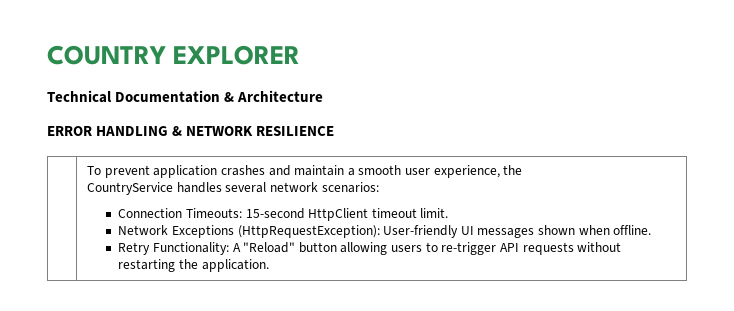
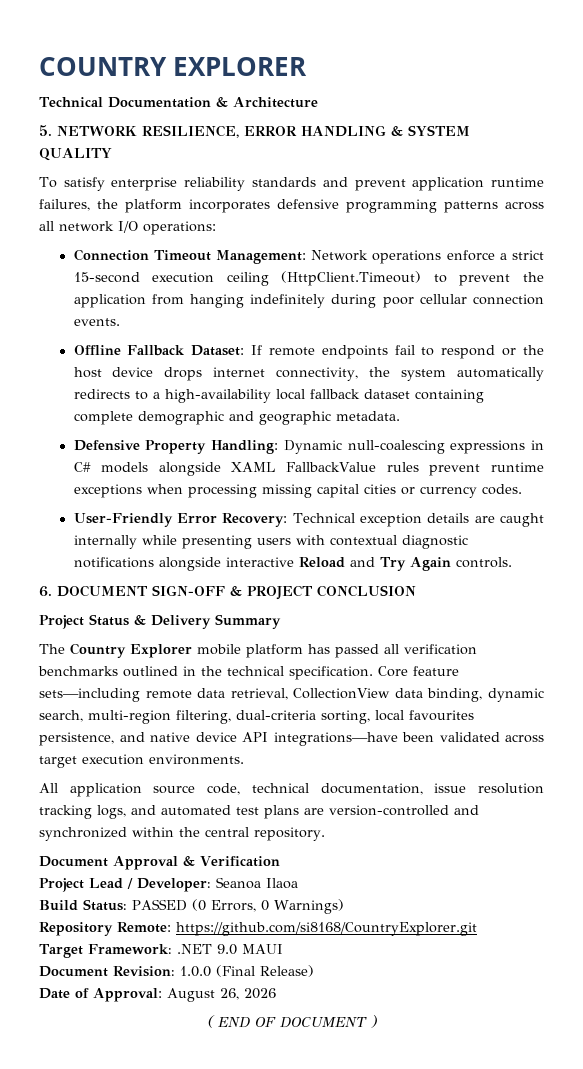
- ERROR HANDLING & NETWORK RESILIENCE
- | To prevent application crashes and maintain a smooth user experience, the
- CountryService handles several network scenarios:
- Connection Timeouts: 15-second HttpClient timeout limit.
- Network Exceptions (HttpRequestException): User-friendly UI messages shown when offline.
- Retry Functionality: A "Reload" button allowing users to re-trigger API requests without restarting the application.
+ 5. NETWORK RESILIENCE, ERROR HANDLING & SYSTEM QUALITY
+ To satisfy enterprise reliability standards and prevent application runtime failures, the platform incorporates defensive programming patterns across all network I/O operations:
+ Connection Timeout Management: Network operations enforce a strict 15-second execution ceiling (HttpClient.Timeout) to prevent the application from hanging indefinitely during poor cellular connection events.
+ Offline Fallback Dataset: If remote endpoints fail to respond or the host device drops internet connectivity, the system automatically redirects to a high-availability local fallback dataset containing complete demographic and geographic metadata.
+ Defensive Property Handling: Dynamic null-coalescing expressions in C# models alongside XAML FallbackValue rules prevent runtime exceptions when processing missing capital cities or currency codes.
+ User-Friendly Error Recovery: Technical exception details are caught internally while presenting users with contextual diagnostic notifications alongside interactive Reload and Try Again controls.
+ 6. DOCUMENT SIGN-OFF & PROJECT CONCLUSION
+ Project Status & Delivery Summary
+ The Country Explorer mobile platform has passed all verification benchmarks outlined in the technical specification. Core feature sets—including remote data retrieval, CollectionView data binding, dynamic search, multi-region filtering, dual-criteria sorting, local favourites persistence, and native device API integrations—have been validated across target execution environments.
+ All application source code, technical documentation, issue resolution tracking logs, and automated test plans are version-controlled and synchronized within the central repository.
+ Document Approval & Verification
+ Project Lead / Developer: Seanoa Ilaoa
+ Build Status: PASSED (0 Errors, 0 Warnings)
+ Repository Remote: https://github.com/si8168/CountryExplorer.git
+ Target Framework: .NET 9.0 MAUI
+ Document Revision: 1.0.0 (Final Release)
+ Date of Approval: August 26, 2026
+ ( END OF DOCUMENT )

